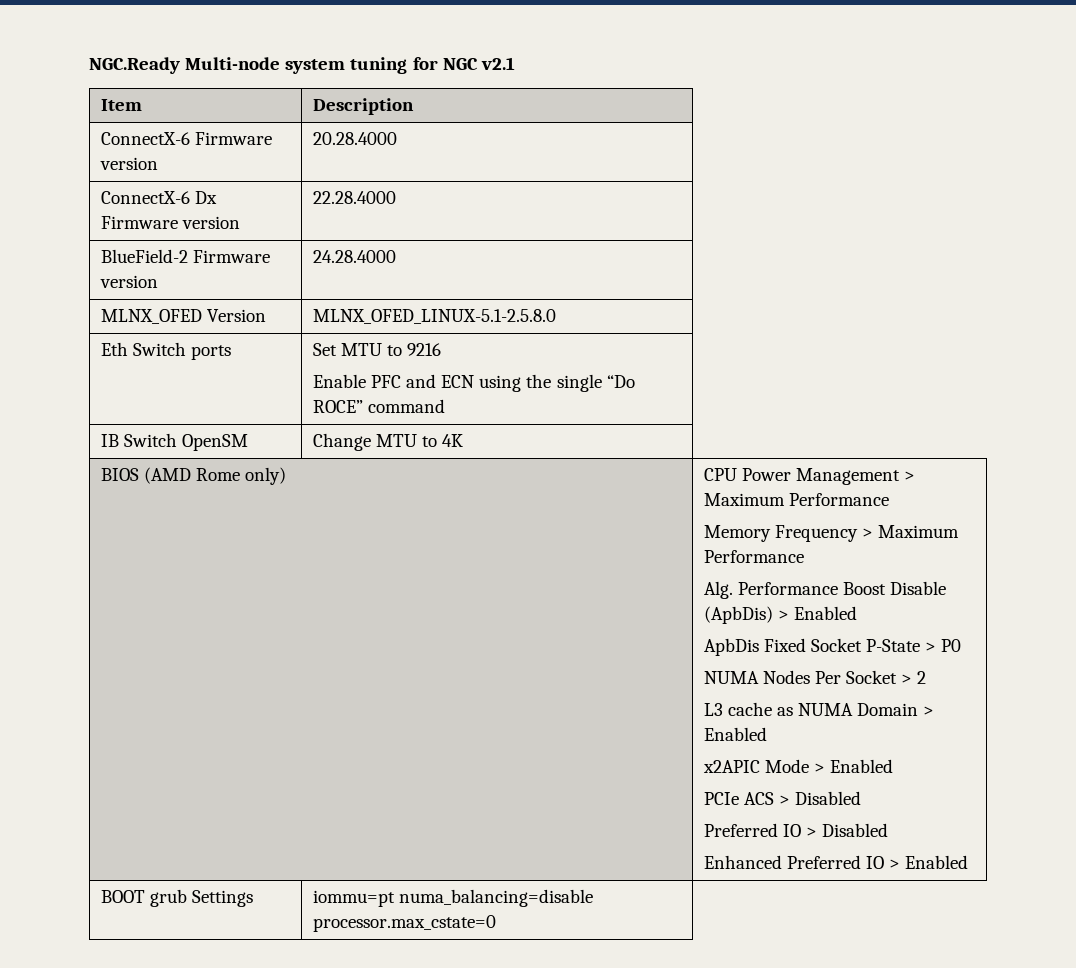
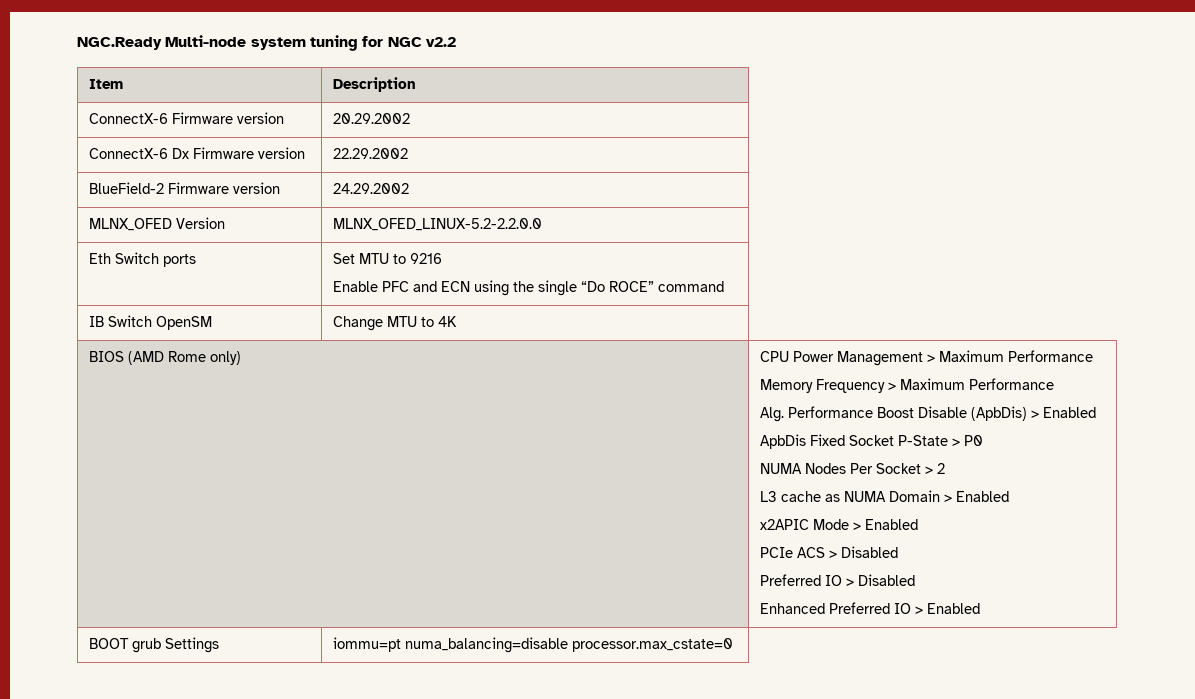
- NGC.Ready Multi-node system tuning for NGC v2.1
+ NGC.Ready Multi-node system tuning for NGC v2.2
- ConnectX-6 Firmware version | 20.28.4000
+ ConnectX-6 Firmware version | 20.29.2002
- ConnectX-6 Dx Firmware version | 22.28.4000
+ ConnectX-6 Dx Firmware version | 22.29.2002
- BlueField-2 Firmware version | 24.28.4000
+ BlueField-2 Firmware version | 24.29.2002
- MLNX_OFED Version | MLNX_OFED_LINUX-5.1-2.5.8.0
+ MLNX_OFED Version | MLNX_OFED_LINUX-5.2-2.2.0.0

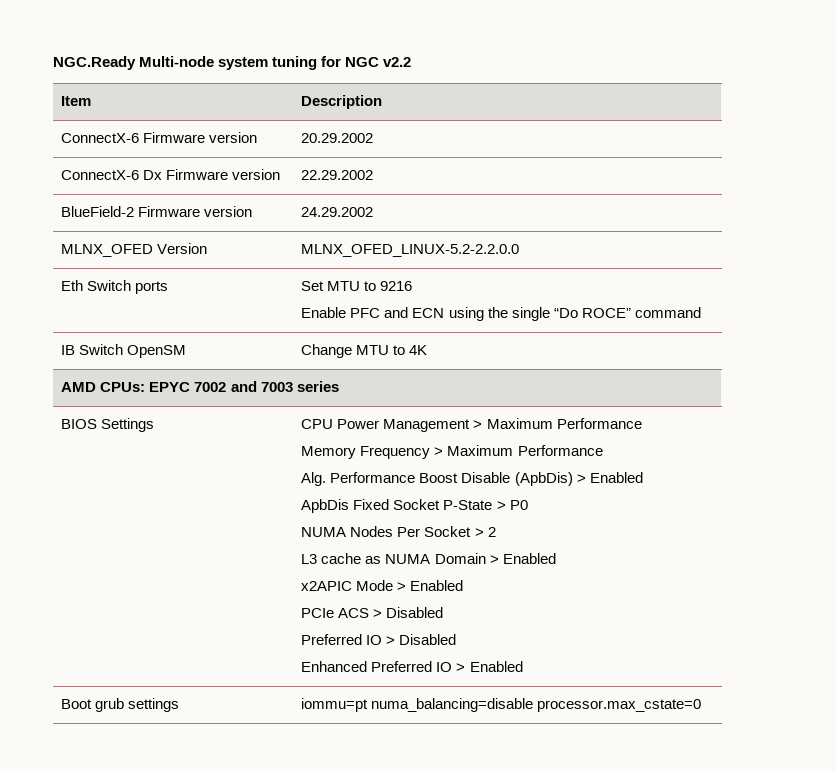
- BIOS (AMD Rome only)
+ AMD CPUs: EPYC 7002 and 7003 series
+ BIOS Settings
- BOOT grub Settings | iommu=pt numa_balancing=disable processor.max_cstate=0
+ Boot grub settings | iommu=pt numa_balancing=disable processor.max_cstate=0

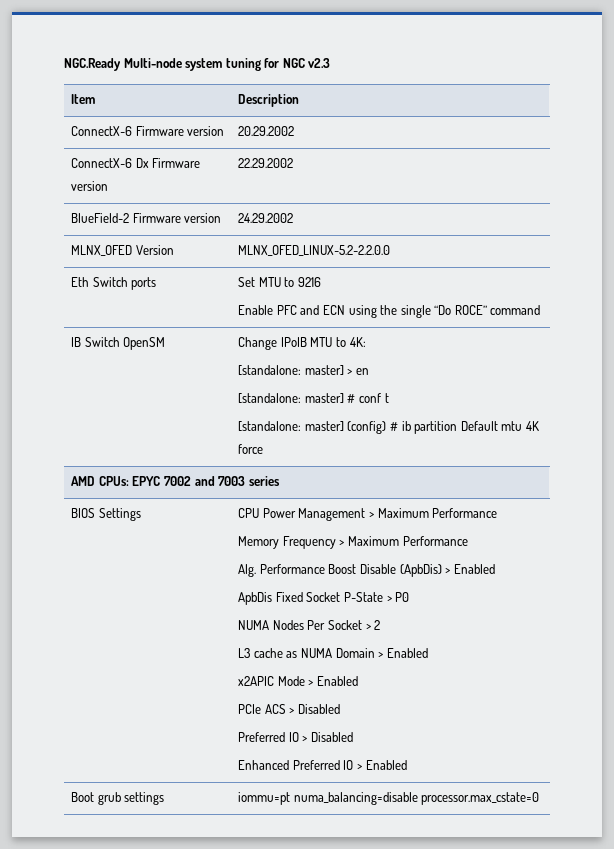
- NGC.Ready Multi-node system tuning for NGC v2.2
+ NGC.Ready Multi-node system tuning for NGC v2.3
- IB Switch OpenSM | Change MTU to 4K
+ IB Switch OpenSM | Change IPoIB MTU to 4K:
+ [standalone: master] > en
+ [standalone: master] # conf t
+ [standalone: master] (config) # ib partition Default mtu 4K force

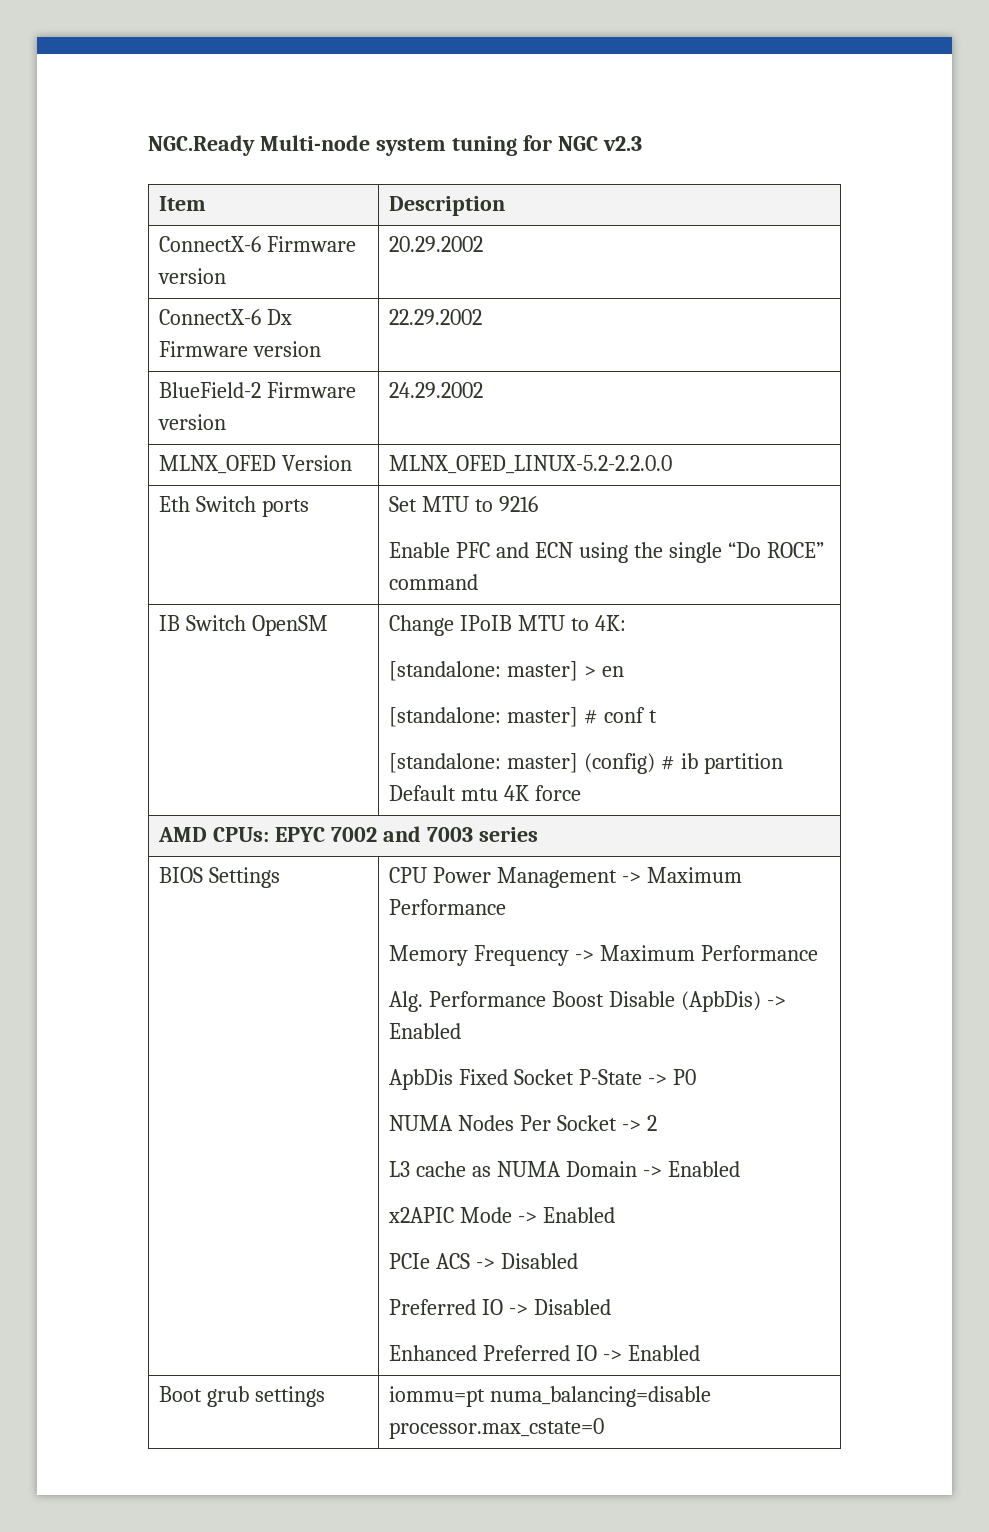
- CPU Power Management > Maximum Performance
+ CPU Power Management -> Maximum Performance
- Memory Frequency > Maximum Performance
+ Memory Frequency -> Maximum Performance
- Alg. Performance Boost Disable (ApbDis) > Enabled
+ Alg. Performance Boost Disable (ApbDis) -> Enabled
- ApbDis Fixed Socket P-State > P0
+ ApbDis Fixed Socket P-State -> P0
- NUMA Nodes Per Socket > 2
+ NUMA Nodes Per Socket -> 2
- L3 cache as NUMA Domain > Enabled
+ L3 cache as NUMA Domain -> Enabled
- x2APIC Mode > Enabled
+ x2APIC Mode -> Enabled
- PCIe ACS > Disabled
+ PCIe ACS -> Disabled
- Preferred IO > Disabled
+ Preferred IO -> Disabled
- Enhanced Preferred IO > Enabled
+ Enhanced Preferred IO -> Enabled

